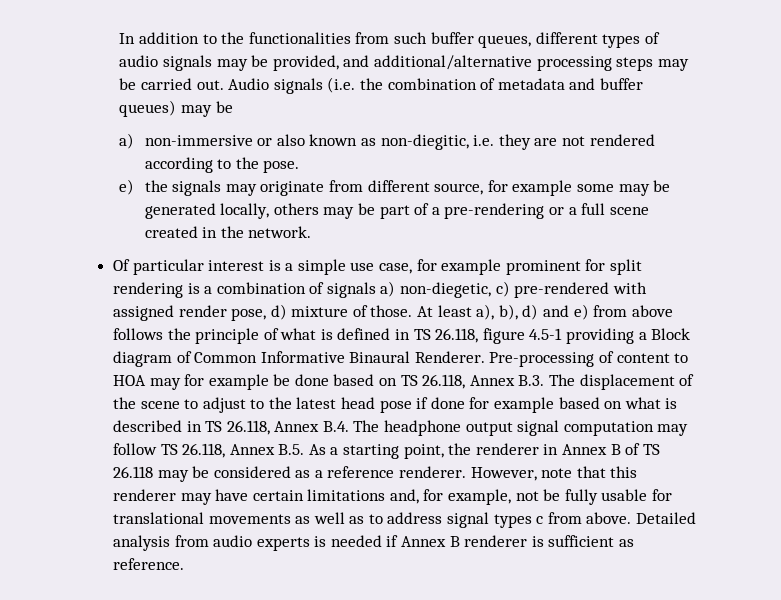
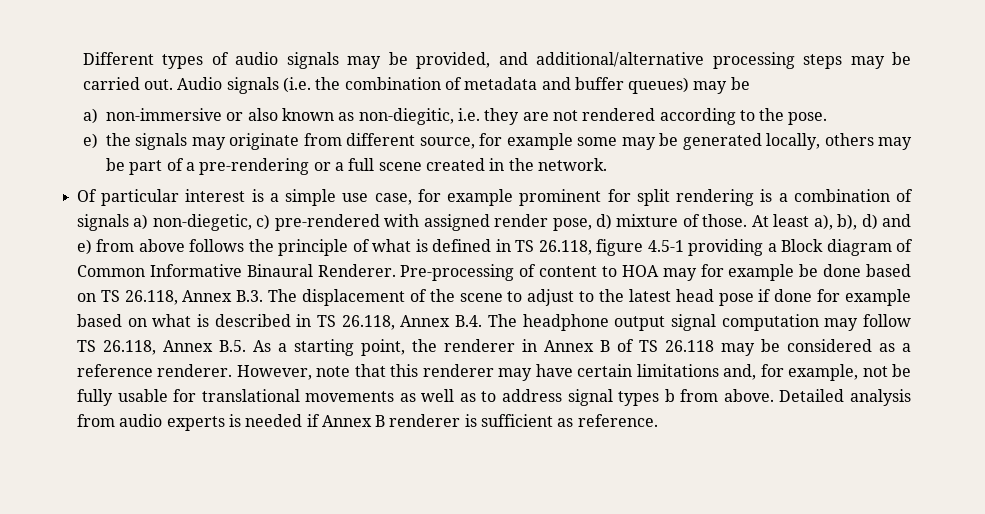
- In addition to the functionalities from such buffer queues, different types of audio signals may be provided, and additional/alternative processing steps may be carried out.
+ Different types of audio signals may be provided, and additional/alternative processing steps may be carried out.
- However, note that this renderer may have certain limitations and, for example, not be fully usable for translational movements as well as to address signal types c from above.
+ However, note that this renderer may have certain limitations and, for example, not be fully usable for translational movements as well as to address signal types b from above.

